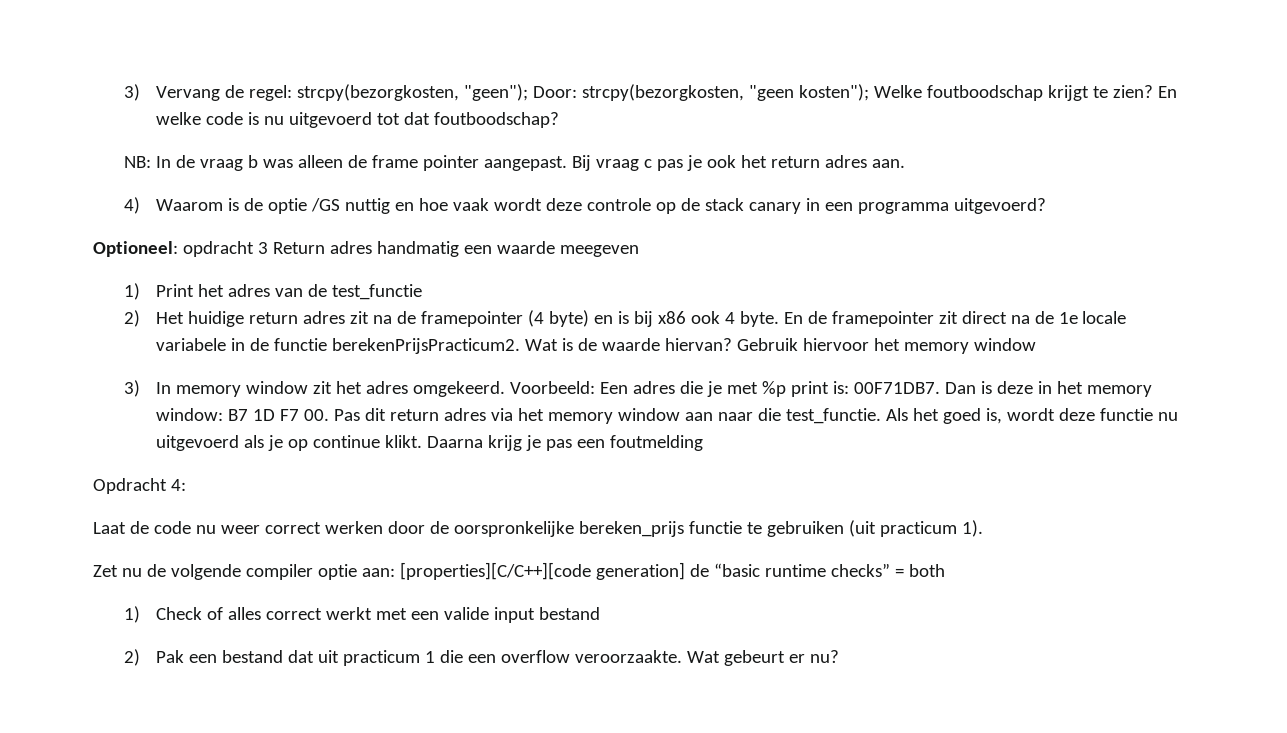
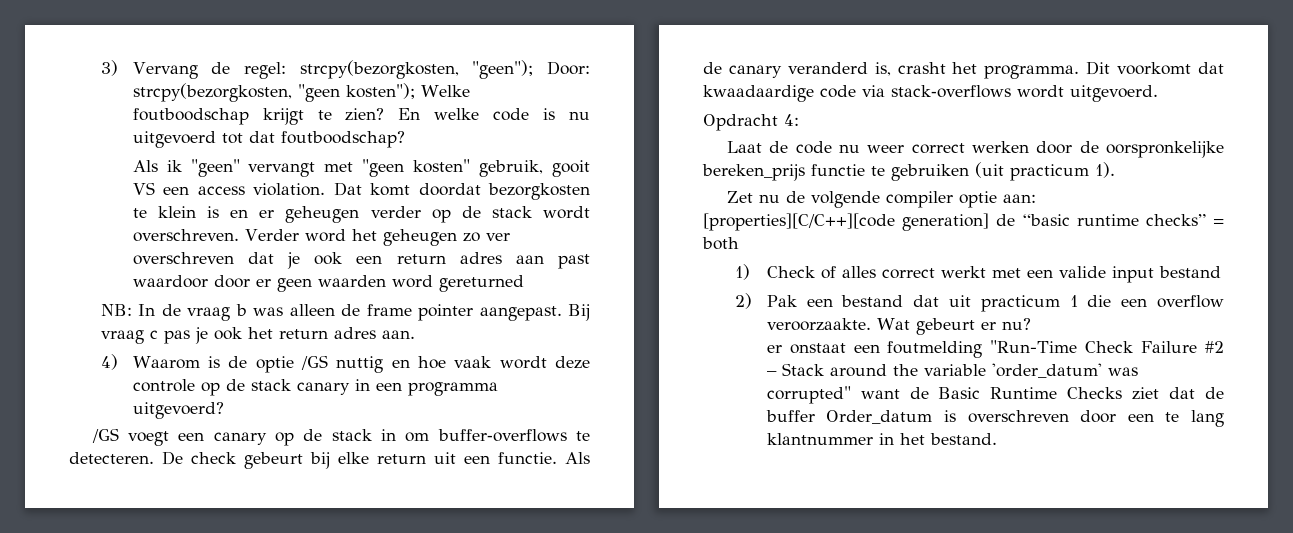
+ Als ik "geen" vervangt met "geen kosten" gebruik, gooit VS een access violation. Dat komt doordat bezorgkosten te klein is en er geheugen verder op de stack wordt overschreven. Verder word het geheugen zo ver overschreven dat je ook een return adres aan past waardoor door er geen waarden word gereturned
- Optioneel: opdracht 3 Return adres handmatig een waarde meegeven
- 1) Print het adres van de test_functie
- 2) Het huidige return adres zit na de framepointer (4 byte) en is bij x86 ook 4 byte. En de framepointer zit direct na de 1e locale variabele in de functie berekenPrijsPracticum2. Wat is de waarde hiervan? Gebruik hiervoor het memory window
- 3) In memory window zit het adres omgekeerd. Voorbeeld: Een adres die je met %p print is: 00F71DB7. Dan is deze in het memory window: B7 1D F7 00. Pas dit return adres via het memory window aan naar die test_functie. Als het goed is, wordt deze functie nu uitgevoerd als je op continue klikt. Daarna krijg je pas een foutmelding
+ /GS voegt een canary op de stack in om buffer‑overflows te detecteren. De check gebeurt bij elke return uit een functie. Als de canary veranderd is, crasht het programma. Dit voorkomt dat kwaadaardige code via stack‑overflows wordt uitgevoerd.
+ er onstaat een foutmelding "Run-Time Check Failure #2 – Stack around the variable 'order_datum' was corrupted" want de Basic Runtime Checks ziet dat de buffer Order_datum is overschreven door een te lang klantnummer in het bestand.

